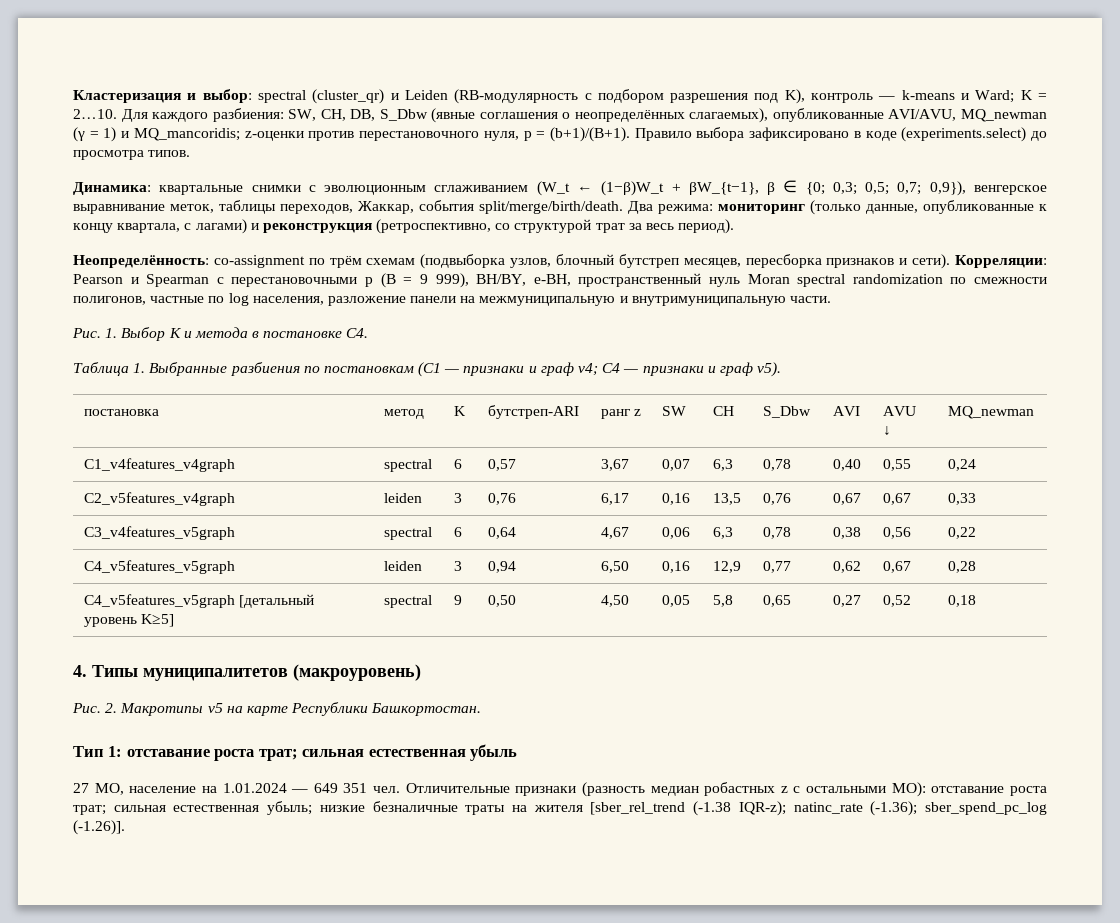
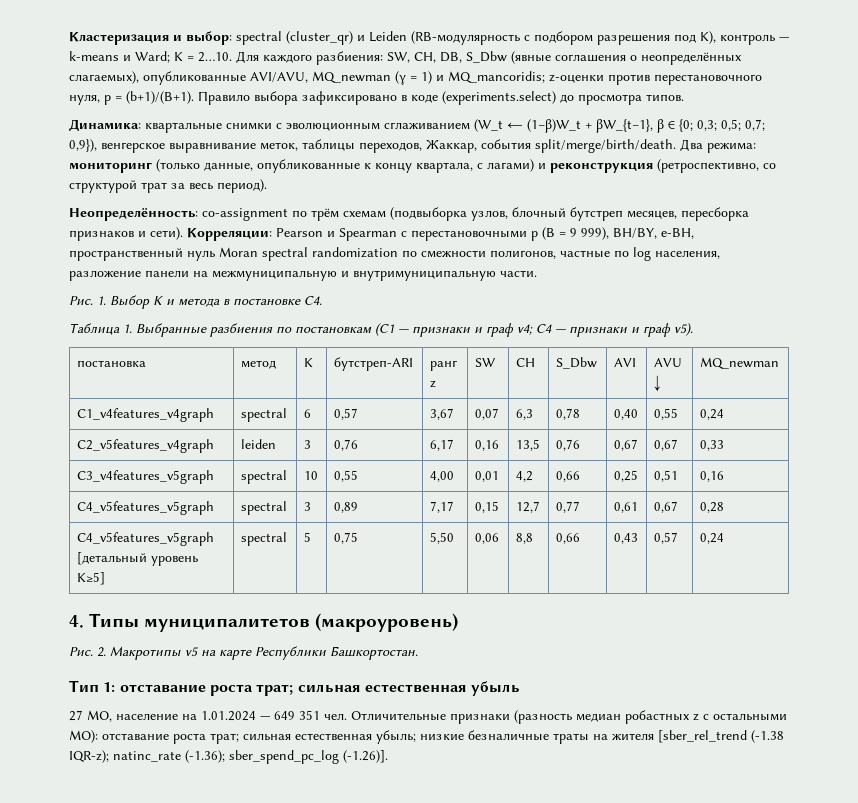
- C3_v4features_v5graph | spectral | 6 | 0,64 | 4,67 | 0,06 | 6,3 | 0,78 | 0,38 | 0,56 | 0,22
+ C3_v4features_v5graph | spectral | 10 | 0,55 | 4,00 | 0,01 | 4,2 | 0,66 | 0,25 | 0,51 | 0,16
- C4_v5features_v5graph | leiden | 3 | 0,94 | 6,50 | 0,16 | 12,9 | 0,77 | 0,62 | 0,67 | 0,28
+ C4_v5features_v5graph | spectral | 3 | 0,89 | 7,17 | 0,15 | 12,7 | 0,77 | 0,61 | 0,67 | 0,28
- C4_v5features_v5graph [детальный уровень K≥5] | spectral | 9 | 0,50 | 4,50 | 0,05 | 5,8 | 0,65 | 0,27 | 0,52 | 0,18
+ C4_v5features_v5graph [детальный уровень K≥5] | spectral | 5 | 0,75 | 5,50 | 0,06 | 8,8 | 0,66 | 0,43 | 0,57 | 0,24

